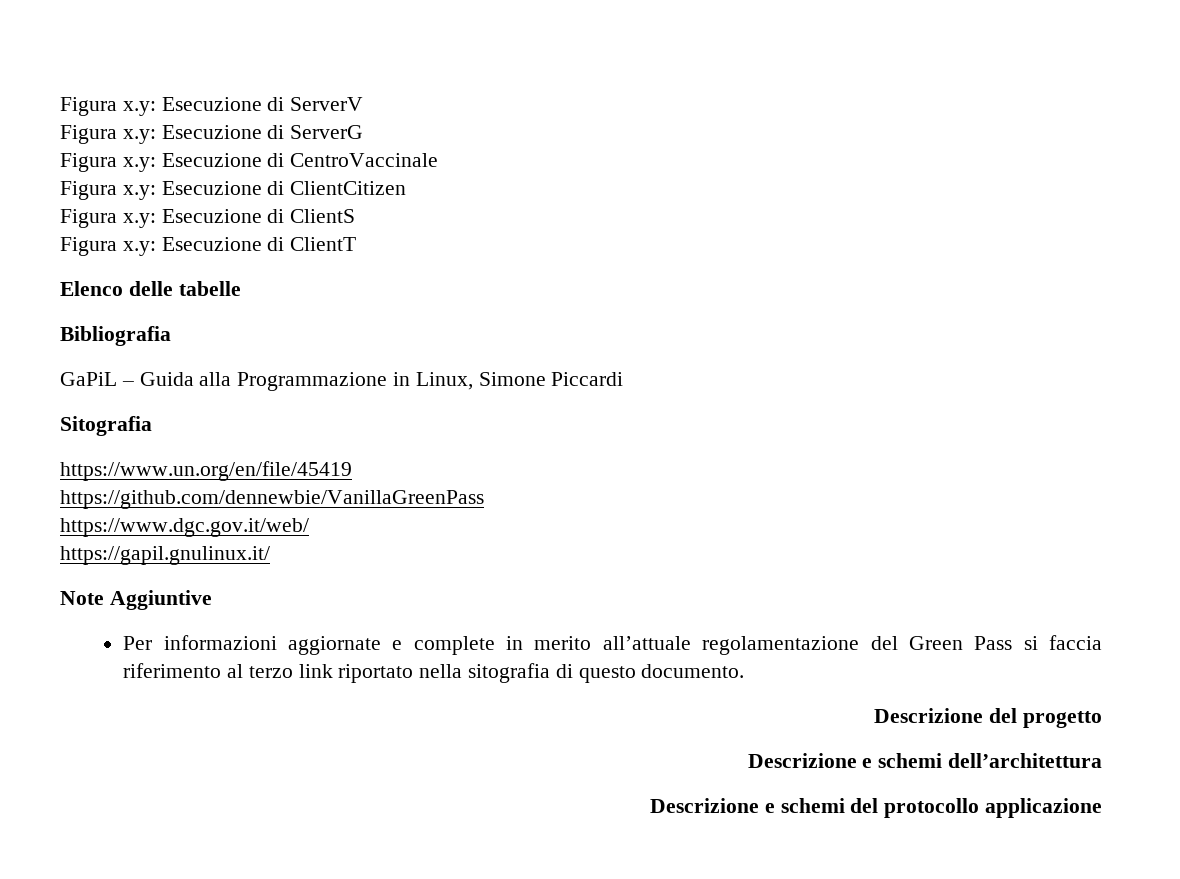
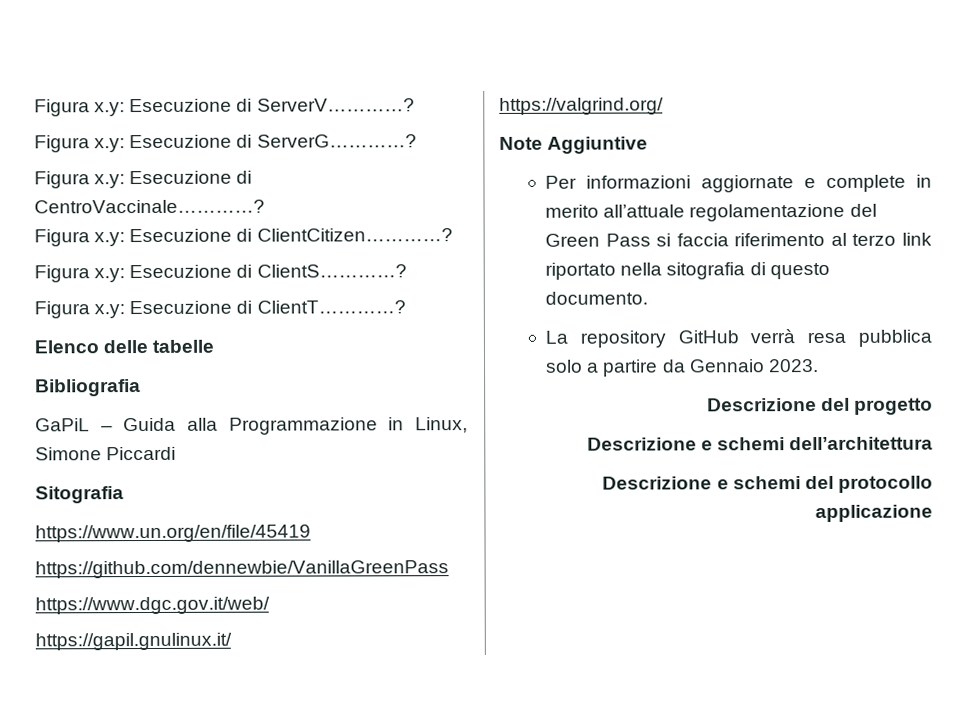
- Figura x.y: Esecuzione di ServerV
- Figura x.y: Esecuzione di ServerG
- Figura x.y: Esecuzione di CentroVaccinale
- Figura x.y: Esecuzione di ClientCitizen
- Figura x.y: Esecuzione di ClientS
- Figura x.y: Esecuzione di ClientT
+ Figura x.y: Esecuzione di ServerV…………?
+ Figura x.y: Esecuzione di ServerG…………?
+ Figura x.y: Esecuzione di CentroVaccinale…………?
+ Figura x.y: Esecuzione di ClientCitizen…………?
+ Figura x.y: Esecuzione di ClientS…………?
+ Figura x.y: Esecuzione di ClientT…………?
+ https://valgrind.org/
+ La repository GitHub verrà resa pubblica solo a partire da Gennaio 2023.

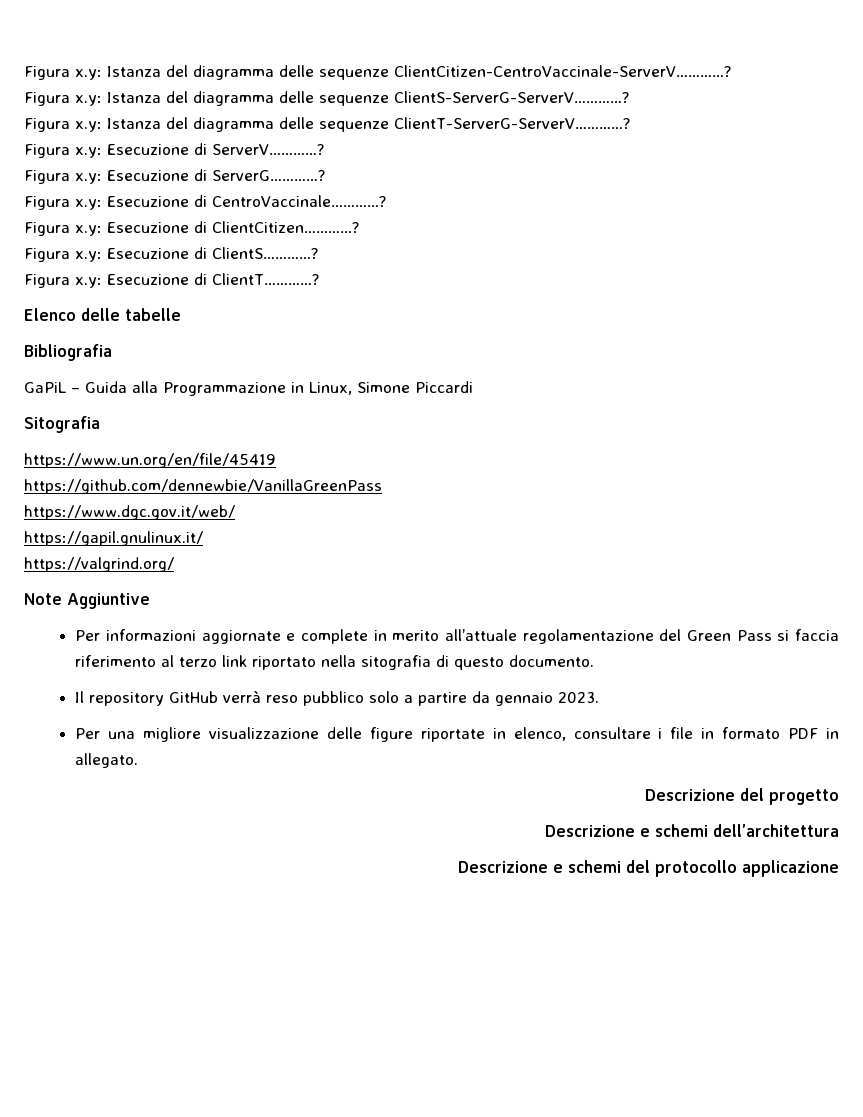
+ Figura x.y: Istanza del diagramma delle sequenze ClientCitizen-CentroVaccinale-ServerV…………?
+ Figura x.y: Istanza del diagramma delle sequenze ClientS-ServerG-ServerV…………?
+ Figura x.y: Istanza del diagramma delle sequenze ClientT-ServerG-ServerV…………?
- La repository GitHub verrà resa pubblica solo a partire da Gennaio 2023.
+ Il repository GitHub verrà reso pubblico solo a partire da gennaio 2023.
+ Per una migliore visualizzazione delle figure riportate in elenco, consultare i file in formato PDF in allegato.

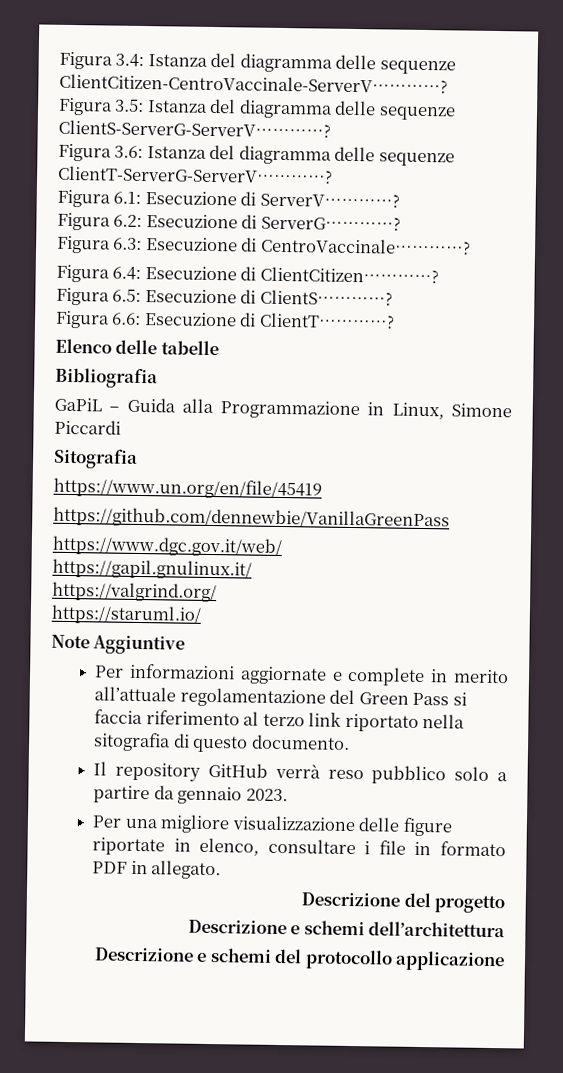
- Figura x.y: Istanza del diagramma delle sequenze ClientCitizen-CentroVaccinale-ServerV…………?
+ Figura 3.4: Istanza del diagramma delle sequenze ClientCitizen-CentroVaccinale-ServerV…………?
- Figura x.y: Istanza del diagramma delle sequenze ClientS-ServerG-ServerV…………?
+ Figura 3.5: Istanza del diagramma delle sequenze ClientS-ServerG-ServerV…………?
- Figura x.y: Istanza del diagramma delle sequenze ClientT-ServerG-ServerV…………?
+ Figura 3.6: Istanza del diagramma delle sequenze ClientT-ServerG-ServerV…………?
- Figura x.y: Esecuzione di ServerV…………?
+ Figura 6.1: Esecuzione di ServerV…………?
- Figura x.y: Esecuzione di ServerG…………?
+ Figura 6.2: Esecuzione di ServerG…………?
- Figura x.y: Esecuzione di CentroVaccinale…………?
+ Figura 6.3: Esecuzione di CentroVaccinale…………?
- Figura x.y: Esecuzione di ClientCitizen…………?
+ Figura 6.4: Esecuzione di ClientCitizen…………?
- Figura x.y: Esecuzione di ClientS…………?
+ Figura 6.5: Esecuzione di ClientS…………?
- Figura x.y: Esecuzione di ClientT…………?
+ Figura 6.6: Esecuzione di ClientT…………?
+ https://staruml.io/

